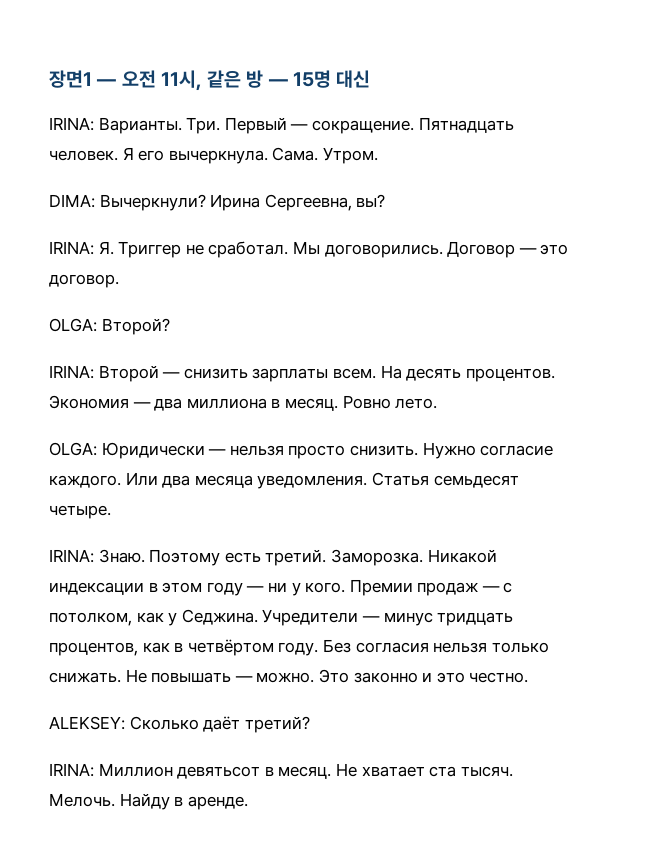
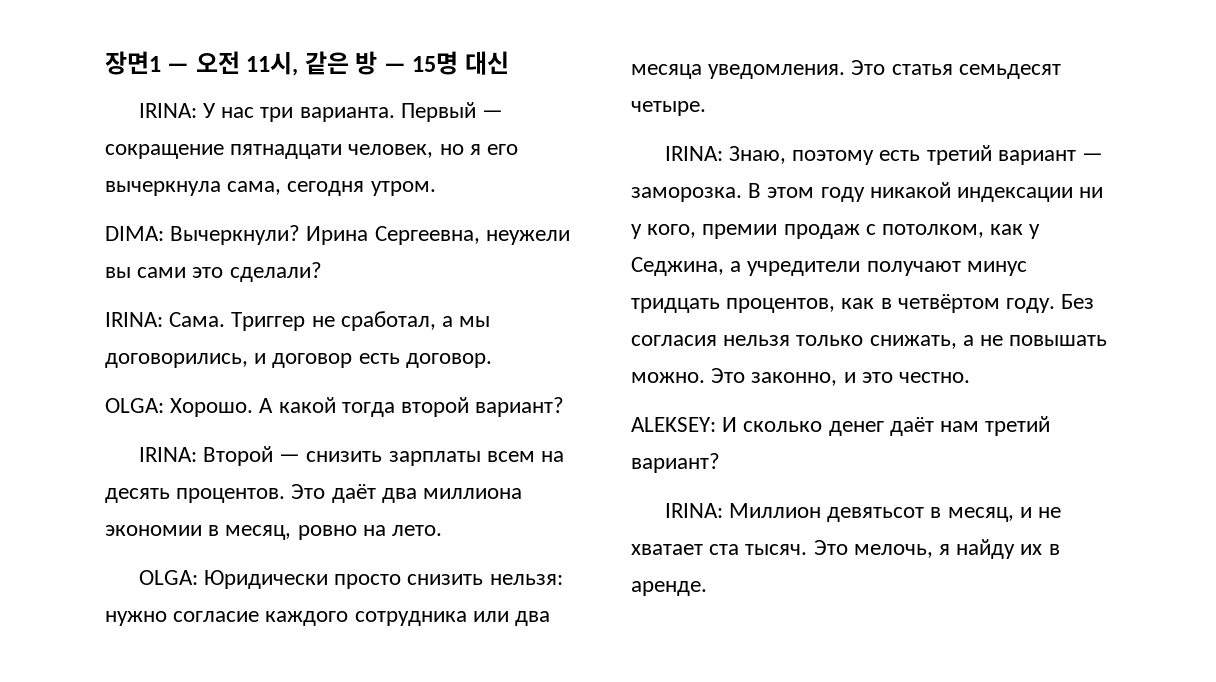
- IRINA: Варианты. Три. Первый — сокращение. Пятнадцать человек. Я его вычеркнула. Сама. Утром.
+ IRINA: У нас три варианта. Первый — сокращение пятнадцати человек, но я его вычеркнула сама, сегодня утром.
- Ирина Сергеевна, вы?
- IRINA: Я. Триггер не сработал. Мы договорились. Договор — это договор.
- OLGA: Второй?
+ Ирина Сергеевна, неужели вы сами это сделали?
+ IRINA: Сама. Триггер не сработал, а мы договорились, и договор есть договор.
+ OLGA: Хорошо. А какой тогда второй вариант?
- IRINA: Второй — снизить зарплаты всем. На десять процентов. Экономия — два миллиона в месяц. Ровно лето.
- OLGA: Юридически — нельзя просто снизить. Нужно согласие каждого. Или два месяца уведомления.
+ IRINA: Второй — снизить зарплаты всем на десять процентов. Это даёт два миллиона экономии в месяц, ровно на лето.
+ OLGA: Юридически просто снизить нельзя: нужно согласие каждого сотрудника или два месяца уведомления.
- Статья семьдесят четыре.
+ Это статья семьдесят четыре.
- IRINA: Знаю. Поэтому есть третий. Заморозка. Никакой индексации в этом году — ни у кого. Премии продаж — с потолком, как у Седжина. Учредители — минус тридцать процентов, как в четвёртом году.
+ IRINA: Знаю, поэтому есть третий вариант — заморозка. В этом году никакой индексации ни у кого, премии продаж с потолком, как у Седжина, а учредители получают минус тридцать процентов, как в четвёртом году.
- Без согласия нельзя только снижать. Не повышать — можно.
+ Без согласия нельзя только снижать, а не повышать можно.
- Это законно и это честно.
+ Это законно, и это честно.
- ALEKSEY: Сколько даёт третий?
- IRINA: Миллион девятьсот в месяц. Не хватает ста тысяч. Мелочь. Найду в аренде.
+ ALEKSEY: И сколько денег даёт нам третий вариант?
+ IRINA: Миллион девятьсот в месяц, и не хватает ста тысяч. Это мелочь, я найду их в аренде.

